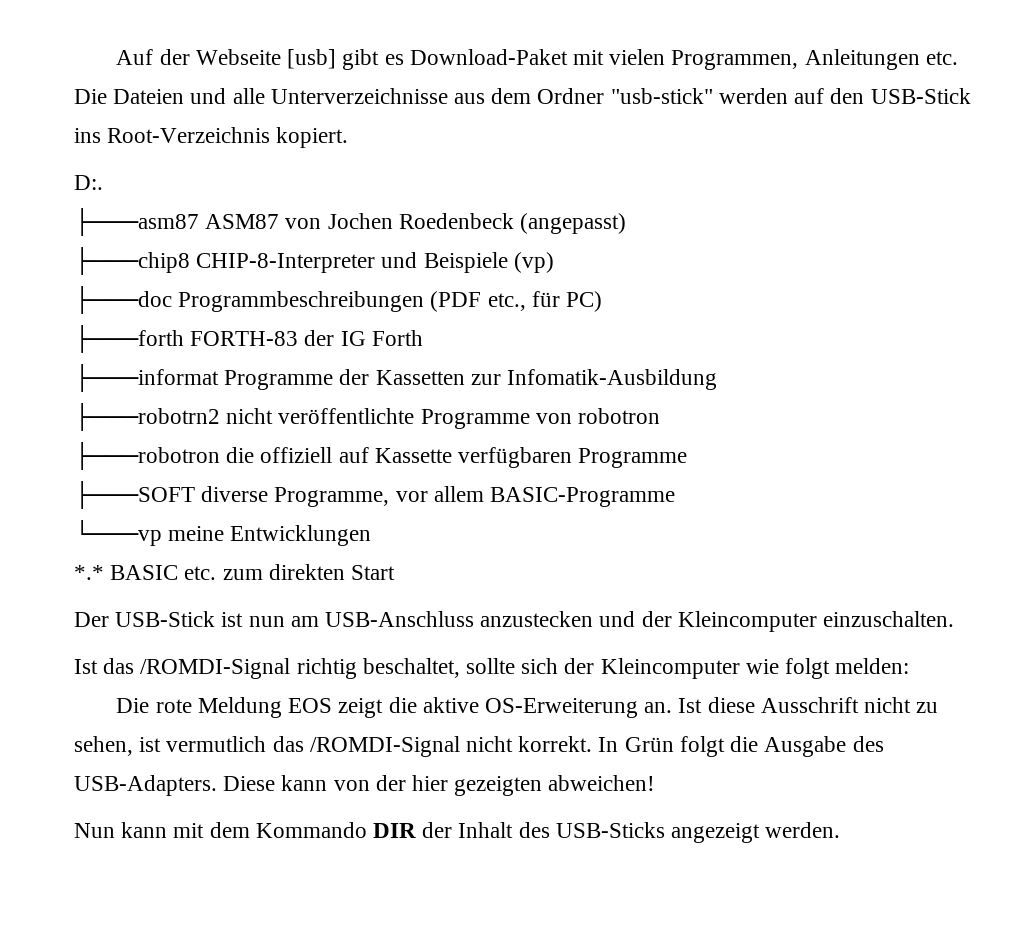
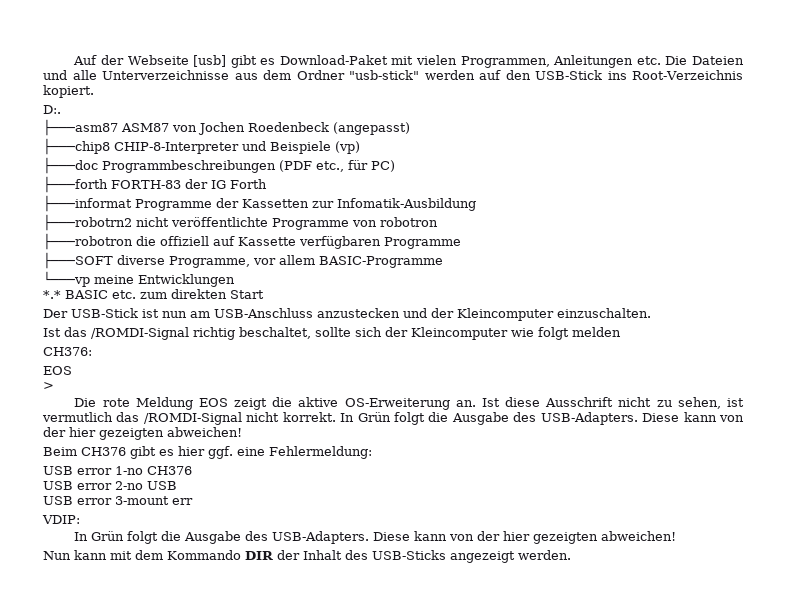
- Ist das /ROMDI-Signal richtig beschaltet, sollte sich der Kleincomputer wie folgt melden:
+ Ist das /ROMDI-Signal richtig beschaltet, sollte sich der Kleincomputer wie folgt melden
+ CH376:
+ EOS
+ >
+ Beim CH376 gibt es hier ggf. eine Fehlermeldung:
+ USB error 1-no CH376
+ USB error 2-no USB
+ USB error 3-mount err
+ VDIP:
+ In Grün folgt die Ausgabe des USB-Adapters. Diese kann von der hier gezeigten abweichen!

